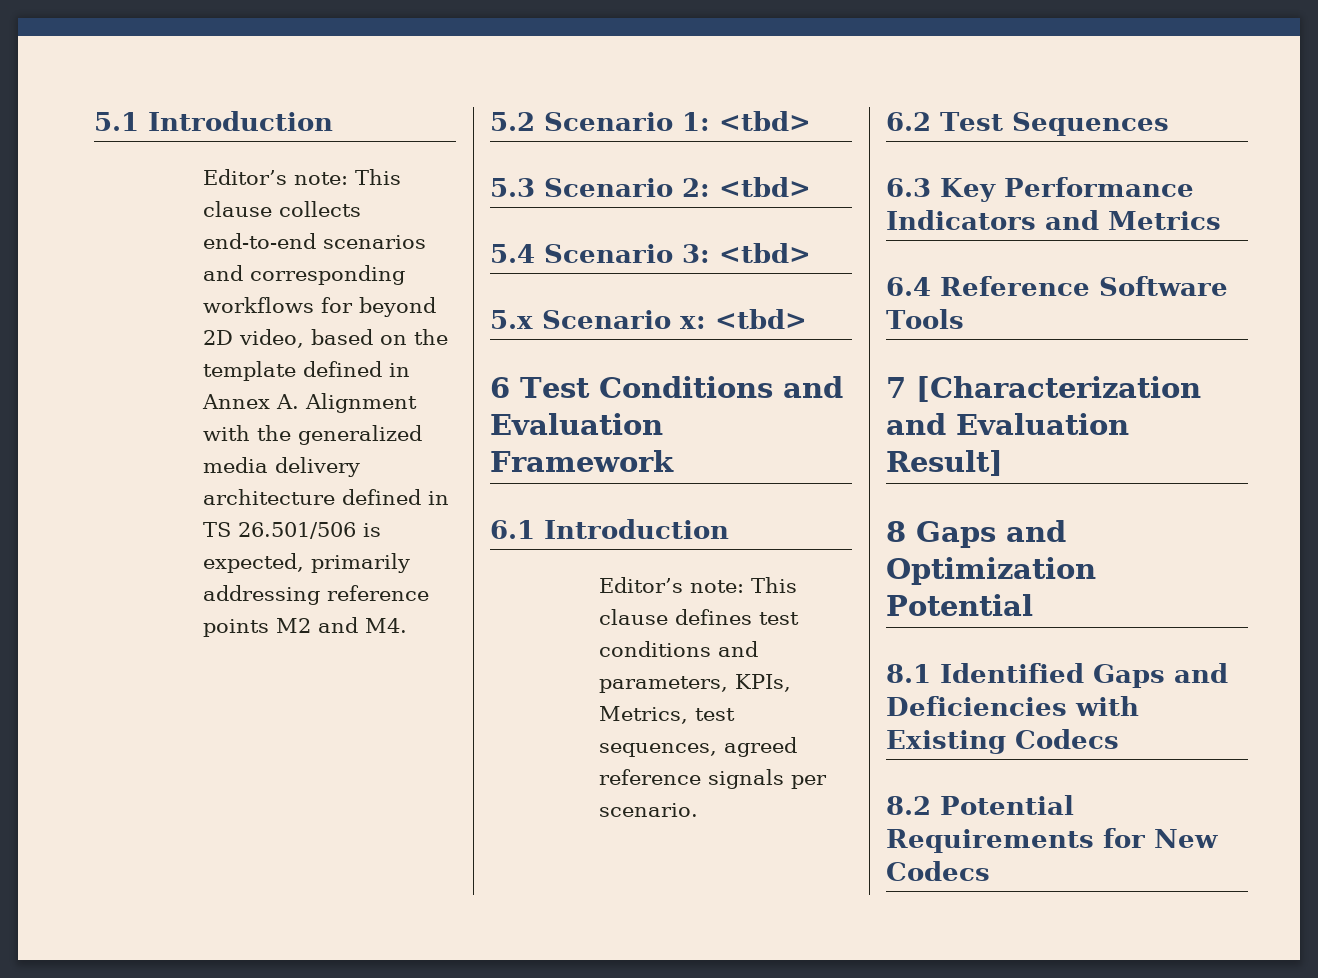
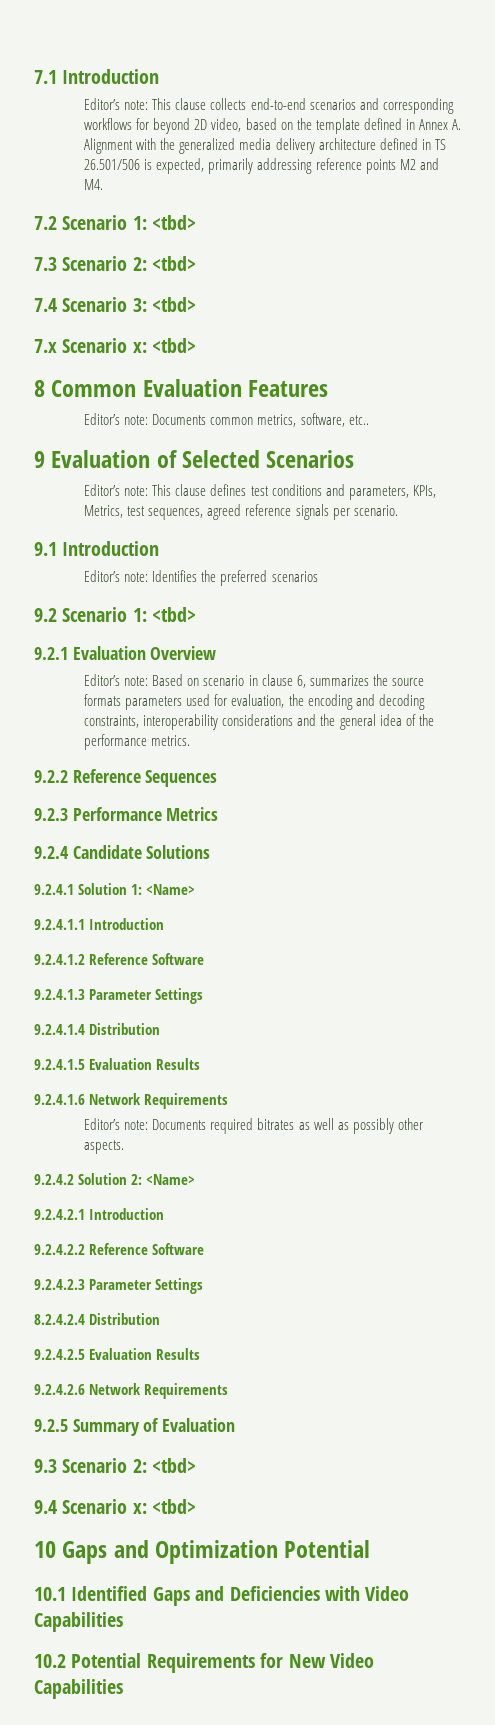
- 5.1 Introduction
+ 7.1 Introduction
- 5.2 Scenario 1: <tbd>
- 5.3 Scenario 2: <tbd>
- 5.4 Scenario 3: <tbd>
+ 7.2 Scenario 1: <tbd>
+ 7.3 Scenario 2: <tbd>
+ 7.4 Scenario 3: <tbd>
- 5.x Scenario x: <tbd>
- 6 Test Conditions and Evaluation Framework
- 6.1 Introduction
+ 7.x Scenario x: <tbd>
+ 8 Common Evaluation Features
+ Editor’s note: Documents common metrics, software, etc..
+ 9 Evaluation of Selected Scenarios
- 6.2 Test Sequences
- 6.3 Key Performance Indicators and Metrics
- 6.4 Reference Software Tools
- 7 [Characterization and Evaluation Result]
- 8 Gaps and Optimization Potential
+ 9.1 Introduction
+ Editor’s note: Identifies the preferred scenarios
+ 9.2 Scenario 1: <tbd>
+ 9.2.1 Evaluation Overview
+ Editor’s note: Based on scenario in clause 6, summarizes the source formats parameters used for evaluation, the encoding and decoding constraints, interoperability considerations and the general idea of the performance metrics.
+ 9.2.2 Reference Sequences
+ 9.2.3 Performance Metrics
+ 9.2.4 Candidate Solutions
+ 9.2.4.1 Solution 1: <Name>
+ 9.2.4.1.1 Introduction
+ 9.2.4.1.2 Reference Software
+ 9.2.4.1.3 Parameter Settings
+ 9.2.4.1.4 Distribution
+ 9.2.4.1.5 Evaluation Results
+ 9.2.4.1.6 Network Requirements
+ Editor’s note: Documents required bitrates as well as possibly other aspects.
+ 9.2.4.2 Solution 2: <Name>
+ 9.2.4.2.1 Introduction
+ 9.2.4.2.2 Reference Software
+ 9.2.4.2.3 Parameter Settings
+ 8.2.4.2.4 Distribution
+ 9.2.4.2.5 Evaluation Results
+ 9.2.4.2.6 Network Requirements
+ 9.2.5 Summary of Evaluation
+ 9.3 Scenario 2: <tbd>
+ 9.4 Scenario x: <tbd>
+ 10 Gaps and Optimization Potential
- 8.1 Identified Gaps and Deficiencies with Existing Codecs
- 8.2 Potential Requirements for New Codecs
+ 10.1 Identified Gaps and Deficiencies with Video Capabilities
+ 10.2 Potential Requirements for New Video Capabilities

